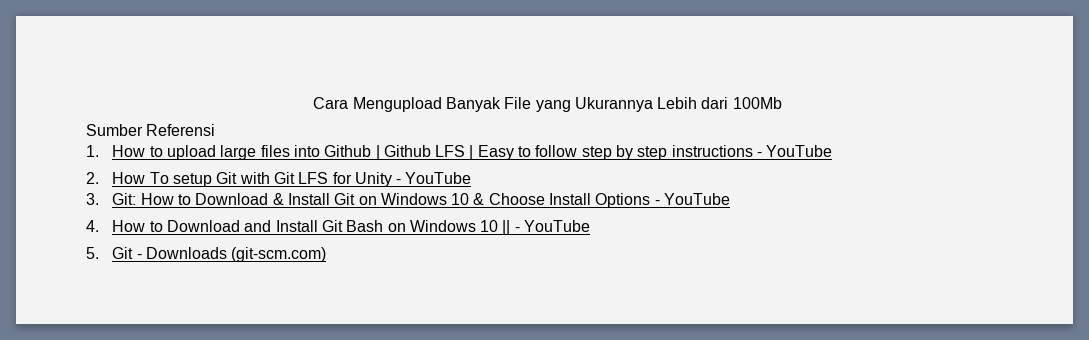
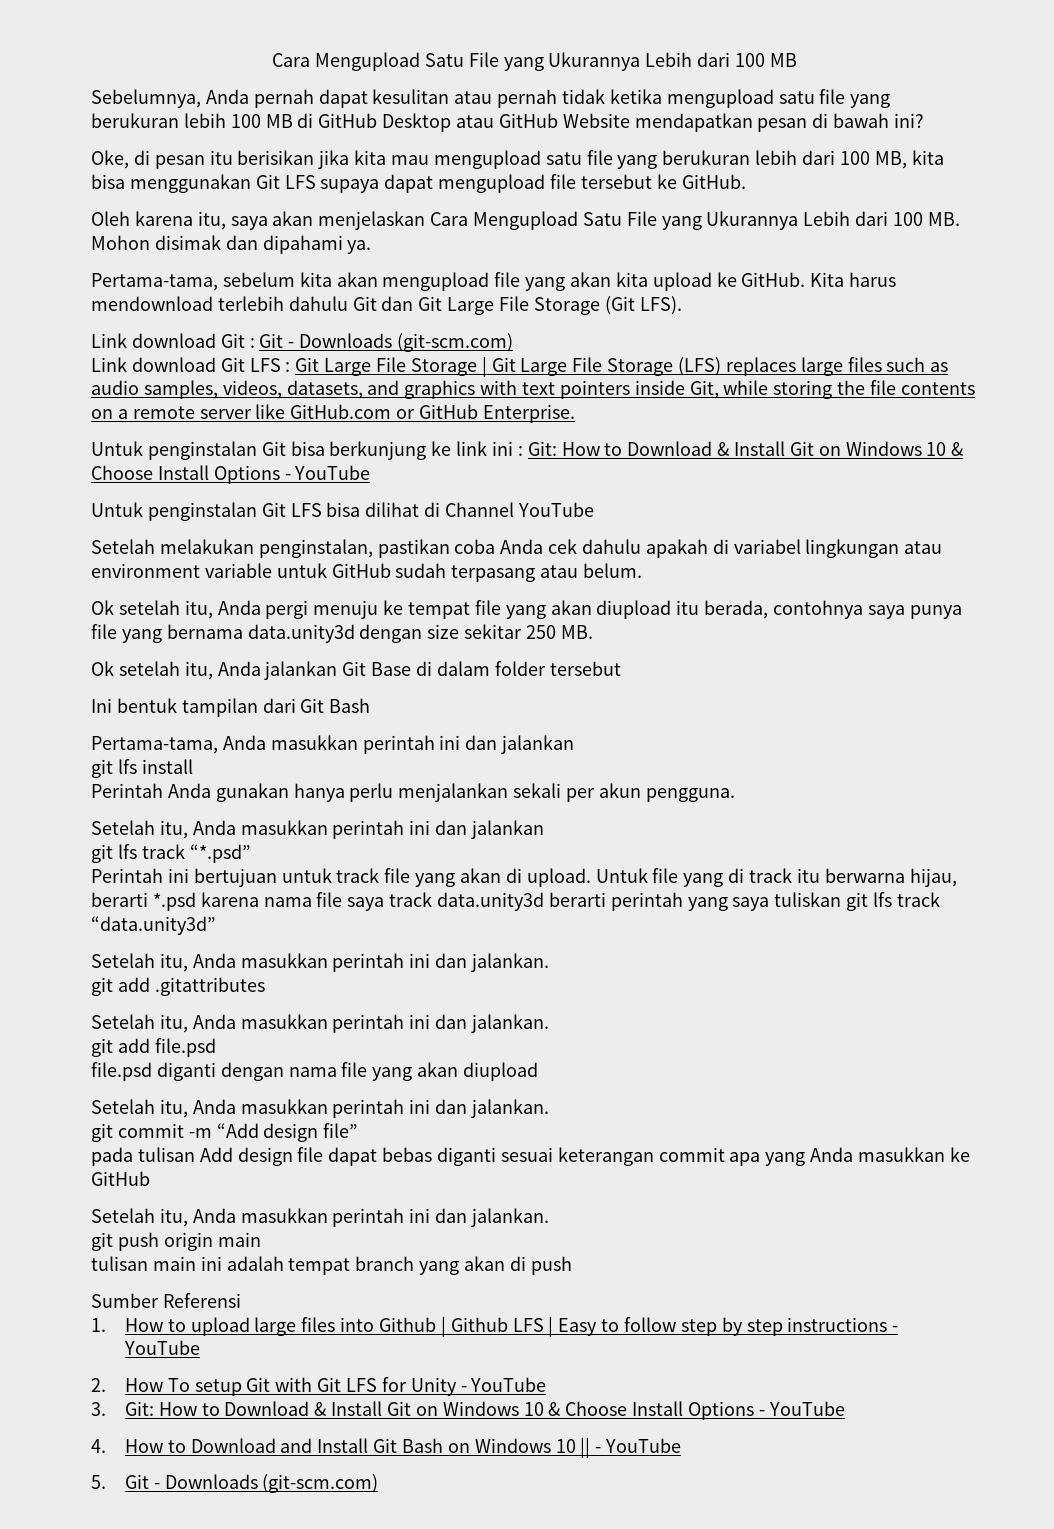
- Cara Mengupload Banyak File yang Ukurannya Lebih dari 100Mb
+ Cara Mengupload Satu File yang Ukurannya Lebih dari 100 MB
+ Sebelumnya, Anda pernah dapat kesulitan atau pernah tidak ketika mengupload satu file yang berukuran lebih 100 MB di GitHub Desktop atau GitHub Website mendapatkan pesan di bawah ini?
+ Oke, di pesan itu berisikan jika kita mau mengupload satu file yang berukuran lebih dari 100 MB, kita bisa menggunakan Git LFS supaya dapat mengupload file tersebut ke GitHub.
+ Oleh karena itu, saya akan menjelaskan Cara Mengupload Satu File yang Ukurannya Lebih dari 100 MB. Mohon disimak dan dipahami ya.
+ Pertama-tama, sebelum kita akan mengupload file yang akan kita upload ke GitHub. Kita harus mendownload terlebih dahulu Git dan Git Large File Storage (Git LFS).
+ Link download Git : Git - Downloads (git-scm.com)
+ Link download Git LFS : Git Large File Storage | Git Large File Storage (LFS) replaces large files such as audio samples, videos, datasets, and graphics with text pointers inside Git, while storing the file contents on a remote server like GitHub.com or GitHub Enterprise.
+ Untuk penginstalan Git bisa berkunjung ke link ini : Git: How to Download & Install Git on Windows 10 & Choose Install Options - YouTube
+ Untuk penginstalan Git LFS bisa dilihat di Channel YouTube
+ Setelah melakukan penginstalan, pastikan coba Anda cek dahulu apakah di variabel lingkungan atau environment variable untuk GitHub sudah terpasang atau belum.
+ Ok setelah itu, Anda pergi menuju ke tempat file yang akan diupload itu berada, contohnya saya punya file yang bernama data.unity3d dengan size sekitar 250 MB.
+ Ok setelah itu, Anda jalankan Git Base di dalam folder tersebut
+ Ini bentuk tampilan dari Git Bash
+ Pertama-tama, Anda masukkan perintah ini dan jalankan
+ git lfs install
+ Perintah Anda gunakan hanya perlu menjalankan sekali per akun pengguna.
+ Setelah itu, Anda masukkan perintah ini dan jalankan
+ git lfs track “*.psd”
+ Perintah ini bertujuan untuk track file yang akan di upload. Untuk file yang di track itu berwarna hijau, berarti *.psd karena nama file saya track data.unity3d berarti perintah yang saya tuliskan git lfs track “data.unity3d”
+ Setelah itu, Anda masukkan perintah ini dan jalankan.
+ git add .gitattributes
+ Setelah itu, Anda masukkan perintah ini dan jalankan.
+ git add file.psd
+ file.psd diganti dengan nama file yang akan diupload
+ Setelah itu, Anda masukkan perintah ini dan jalankan.
+ git commit -m “Add design file”
+ pada tulisan Add design file dapat bebas diganti sesuai keterangan commit apa yang Anda masukkan ke GitHub
+ Setelah itu, Anda masukkan perintah ini dan jalankan.
+ git push origin main
+ tulisan main ini adalah tempat branch yang akan di push

